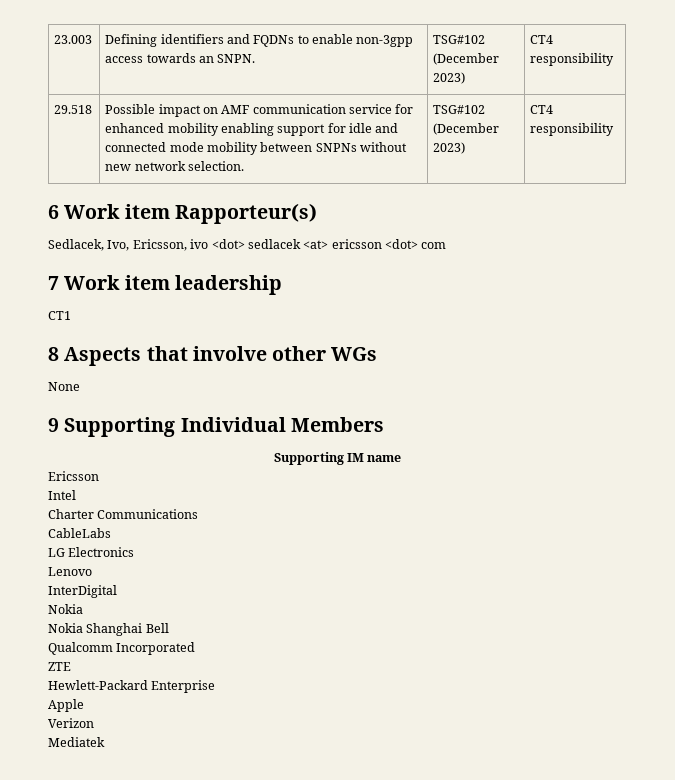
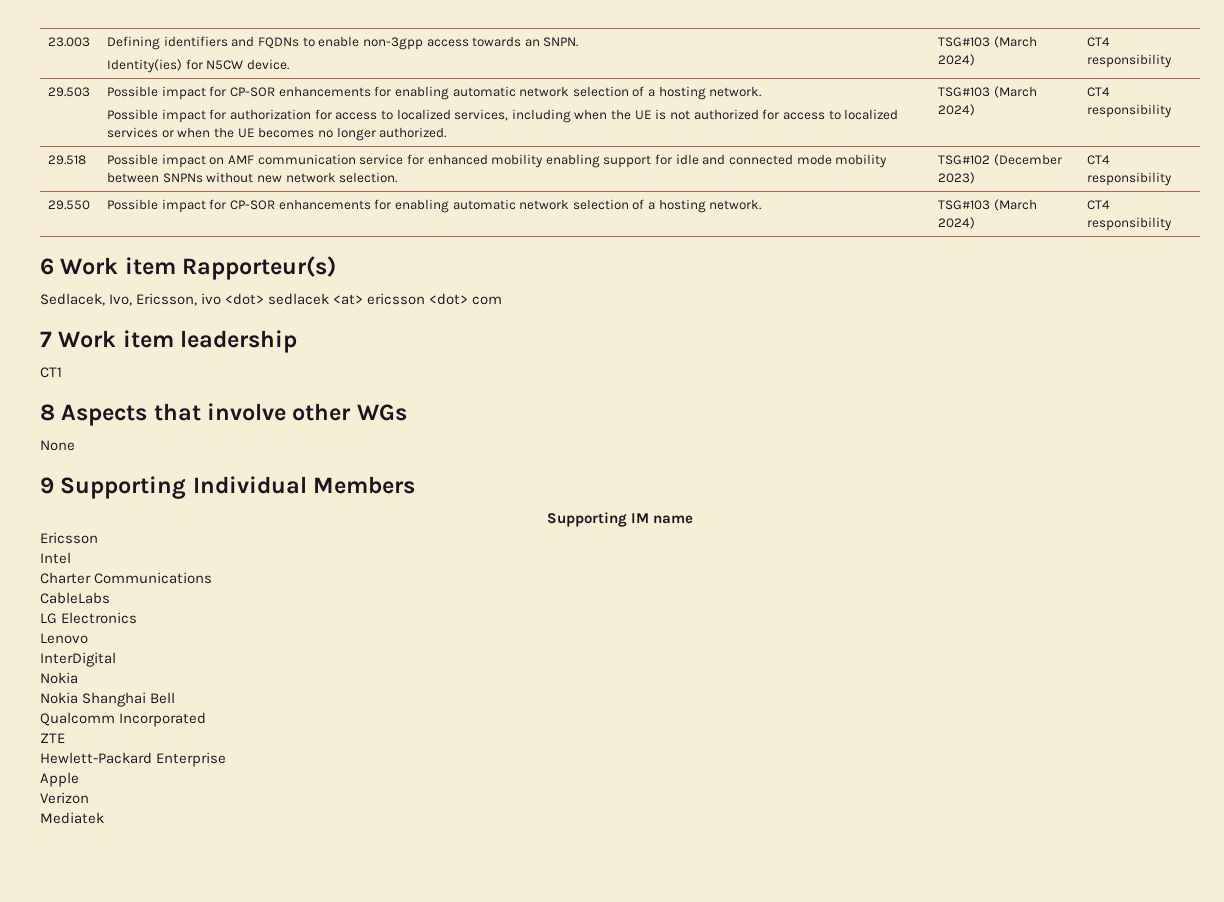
- 23.003 | Defining identifiers and FQDNs to enable non-3gpp access towards an SNPN. | TSG#102 (December 2023) | CT4 responsibility
+ 23.003 | Defining identifiers and FQDNs to enable non-3gpp access towards an SNPN.
+ Identity(ies) for N5CW device. | TSG#103 (March 2024) | CT4 responsibility
+ 29.503 | Possible impact for CP-SOR enhancements for enabling automatic network selection of a hosting network.
+ Possible impact for authorization for access to localized services, including when the UE is not authorized for access to localized services or when the UE becomes no longer authorized. | TSG#103 (March 2024) | CT4 responsibility
+ 29.550 | Possible impact for CP-SOR enhancements for enabling automatic network selection of a hosting network. | TSG#103 (March 2024) | CT4 responsibility

